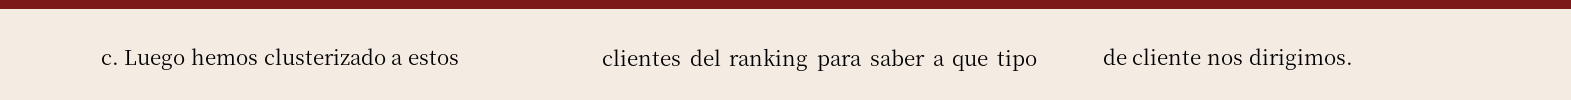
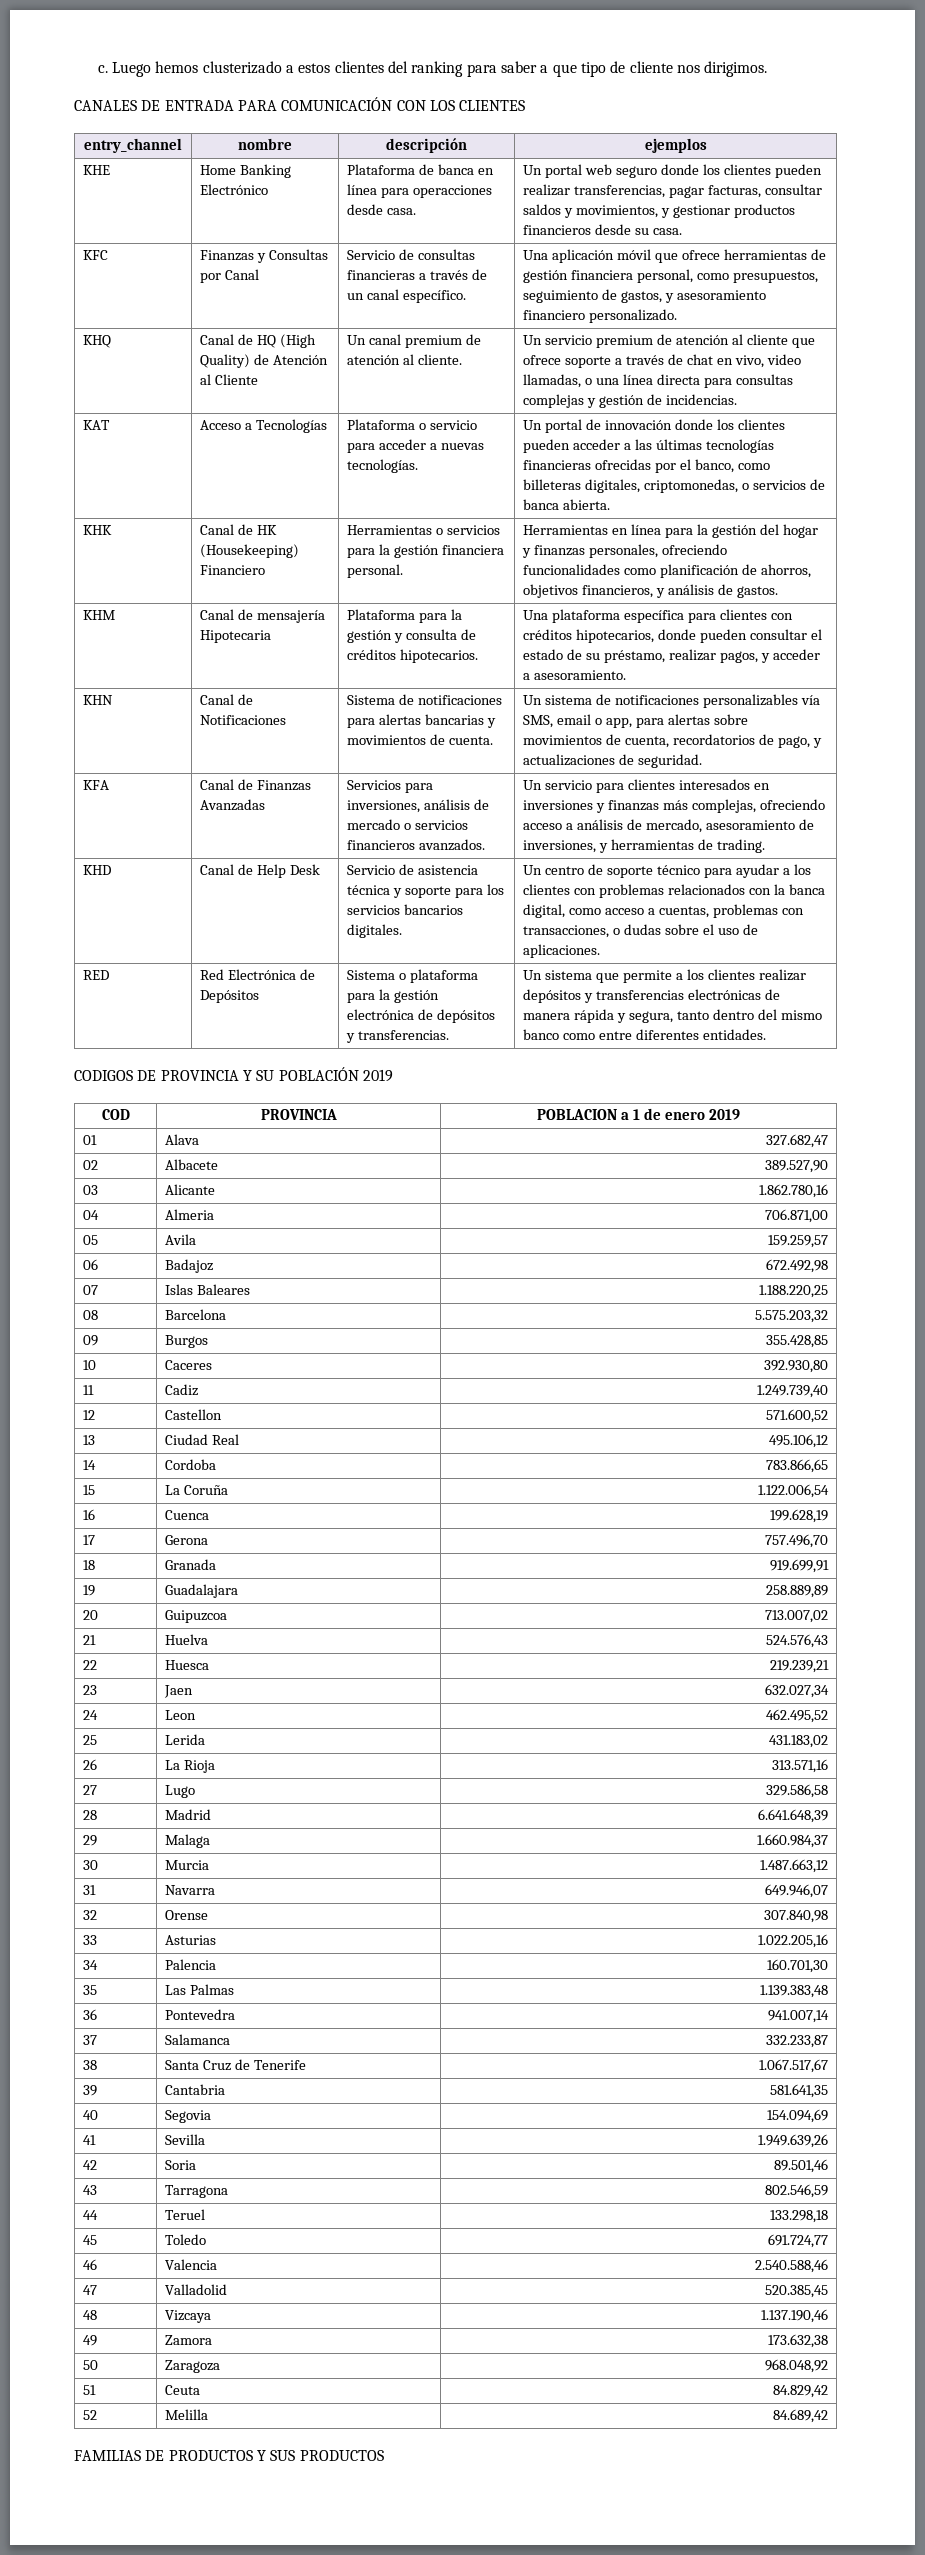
+ CANALES DE ENTRADA PARA COMUNICACIÓN CON LOS CLIENTES
+ entry_channel | nombre | descripción | ejemplos
+ KHE | Home Banking Electrónico | Plataforma de banca en línea para operacciones desde casa. | Un portal web seguro donde los clientes pueden realizar transferencias, pagar facturas, consultar saldos y movimientos, y gestionar productos financieros desde su casa.
+ KFC | Finanzas y Consultas por Canal | Servicio de consultas financieras a través de un canal específico. | Una aplicación móvil que ofrece herramientas de gestión financiera personal, como presupuestos, seguimiento de gastos, y asesoramiento financiero personalizado.
+ KHQ | Canal de HQ (High Quality) de Atención al Cliente | Un canal premium de atención al cliente. | Un servicio premium de atención al cliente que ofrece soporte a través de chat en vivo, video llamadas, o una línea directa para consultas complejas y gestión de incidencias.
+ KAT | Acceso a Tecnologías | Plataforma o servicio para acceder a nuevas tecnologías. | Un portal de innovación donde los clientes pueden acceder a las últimas tecnologías financieras ofrecidas por el banco, como billeteras digitales, criptomonedas, o servicios de banca abierta.
+ KHK | Canal de HK (Housekeeping) Financiero | Herramientas o servicios para la gestión financiera personal. | Herramientas en línea para la gestión del hogar y finanzas personales, ofreciendo funcionalidades como planificación de ahorros, objetivos financieros, y análisis de gastos.
+ KHM | Canal de mensajería Hipotecaria | Plataforma para la gestión y consulta de créditos hipotecarios. | Una plataforma específica para clientes con créditos hipotecarios, donde pueden consultar el estado de su préstamo, realizar pagos, y acceder a asesoramiento.
+ KHN | Canal de Notificaciones | Sistema de notificaciones para alertas bancarias y movimientos de cuenta. | Un sistema de notificaciones personalizables vía SMS, email o app, para alertas sobre movimientos de cuenta, recordatorios de pago, y actualizaciones de seguridad.
+ KFA | Canal de Finanzas Avanzadas | Servicios para inversiones, análisis de mercado o servicios financieros avanzados. | Un servicio para clientes interesados en inversiones y finanzas más complejas, ofreciendo acceso a análisis de mercado, asesoramiento de inversiones, y herramientas de trading.
+ KHD | Canal de Help Desk | Servicio de asistencia técnica y soporte para los servicios bancarios digitales. | Un centro de soporte técnico para ayudar a los clientes con problemas relacionados con la banca digital, como acceso a cuentas, problemas con transacciones, o dudas sobre el uso de aplicaciones.
+ RED | Red Electrónica de Depósitos | Sistema o plataforma para la gestión electrónica de depósitos y transferencias. | Un sistema que permite a los clientes realizar depósitos y transferencias electrónicas de manera rápida y segura, tanto dentro del mismo banco como entre diferentes entidades.
+ CODIGOS DE PROVINCIA Y SU POBLACIÓN 2019
+ COD | PROVINCIA | POBLACION a 1 de enero 2019
+ 01 | Alava | 327.682,47
+ 02 | Albacete | 389.527,90
+ 03 | Alicante | 1.862.780,16
+ 04 | Almeria | 706.871,00
+ 05 | Avila | 159.259,57
+ 06 | Badajoz | 672.492,98
+ 07 | Islas Baleares | 1.188.220,25
+ 08 | Barcelona | 5.575.203,32
+ 09 | Burgos | 355.428,85
+ 10 | Caceres | 392.930,80
+ 11 | Cadiz | 1.249.739,40
+ 12 | Castellon | 571.600,52
+ 13 | Ciudad Real | 495.106,12
+ 14 | Cordoba | 783.866,65
+ 15 | La Coruña | 1.122.006,54
+ 16 | Cuenca | 199.628,19
+ 17 | Gerona | 757.496,70
+ 18 | Granada | 919.699,91
+ 19 | Guadalajara | 258.889,89
+ 20 | Guipuzcoa | 713.007,02
+ 21 | Huelva | 524.576,43
+ 22 | Huesca | 219.239,21
+ 23 | Jaen | 632.027,34
+ 24 | Leon | 462.495,52
+ 25 | Lerida | 431.183,02
+ 26 | La Rioja | 313.571,16
+ 27 | Lugo | 329.586,58
+ 28 | Madrid | 6.641.648,39
+ 29 | Malaga | 1.660.984,37
+ 30 | Murcia | 1.487.663,12
+ 31 | Navarra | 649.946,07
+ 32 | Orense | 307.840,98
+ 33 | Asturias | 1.022.205,16
+ 34 | Palencia | 160.701,30
+ 35 | Las Palmas | 1.139.383,48
+ 36 | Pontevedra | 941.007,14
+ 37 | Salamanca | 332.233,87
+ 38 | Santa Cruz de Tenerife | 1.067.517,67
+ 39 | Cantabria | 581.641,35
+ 40 | Segovia | 154.094,69
+ 41 | Sevilla | 1.949.639,26
+ 42 | Soria | 89.501,46
+ 43 | Tarragona | 802.546,59
+ 44 | Teruel | 133.298,18
+ 45 | Toledo | 691.724,77
+ 46 | Valencia | 2.540.588,46
+ 47 | Valladolid | 520.385,45
+ 48 | Vizcaya | 1.137.190,46
+ 49 | Zamora | 173.632,38
+ 50 | Zaragoza | 968.048,92
+ 51 | Ceuta | 84.829,42
+ 52 | Melilla | 84.689,42
+ FAMILIAS DE PRODUCTOS Y SUS PRODUCTOS

